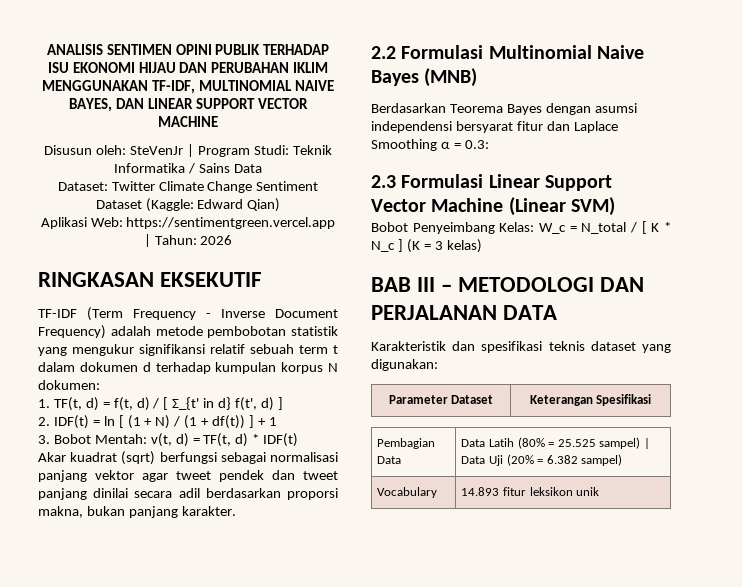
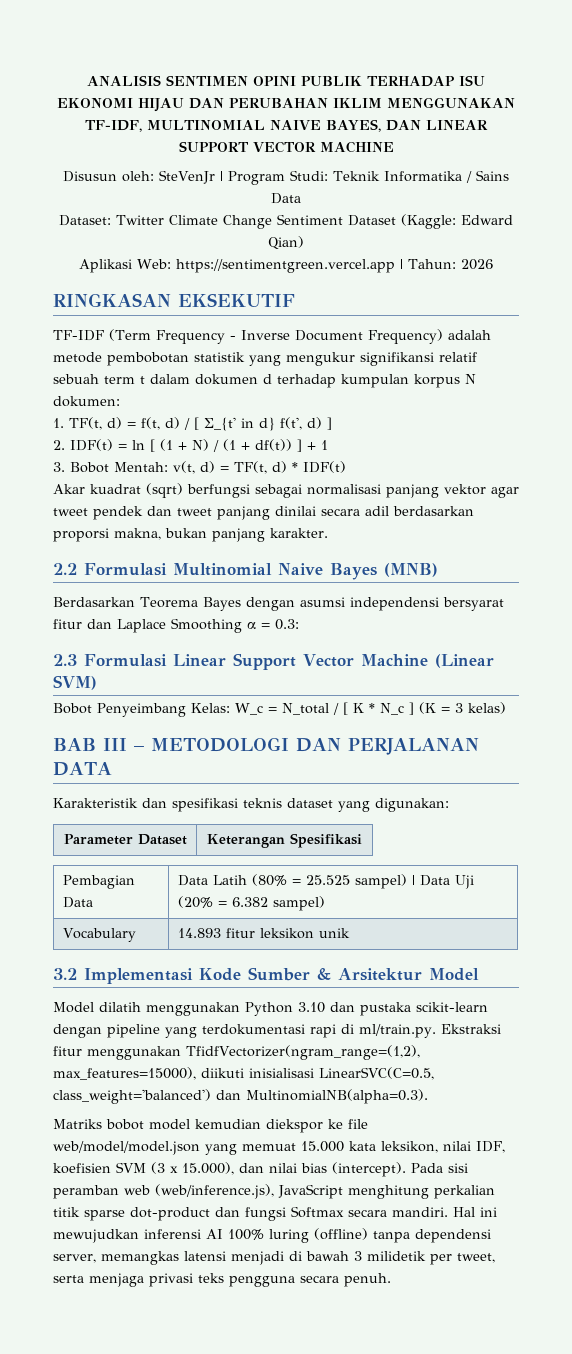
+ 3.2 Implementasi Kode Sumber & Arsitektur Model
+ Model dilatih menggunakan Python 3.10 dan pustaka scikit-learn dengan pipeline yang terdokumentasi rapi di ml/train.py. Ekstraksi fitur menggunakan TfidfVectorizer(ngram_range=(1,2), max_features=15000), diikuti inisialisasi LinearSVC(C=0.5, class_weight='balanced') dan MultinomialNB(alpha=0.3).
+ Matriks bobot model kemudian diekspor ke file web/model/model.json yang memuat 15.000 kata leksikon, nilai IDF, koefisien SVM (3 x 15.000), dan nilai bias (intercept). Pada sisi peramban web (web/inference.js), JavaScript menghitung perkalian titik sparse dot-product dan fungsi Softmax secara mandiri. Hal ini mewujudkan inferensi AI 100% luring (offline) tanpa dependensi server, memangkas latensi menjadi di bawah 3 milidetik per tweet, serta menjaga privasi teks pengguna secara penuh.

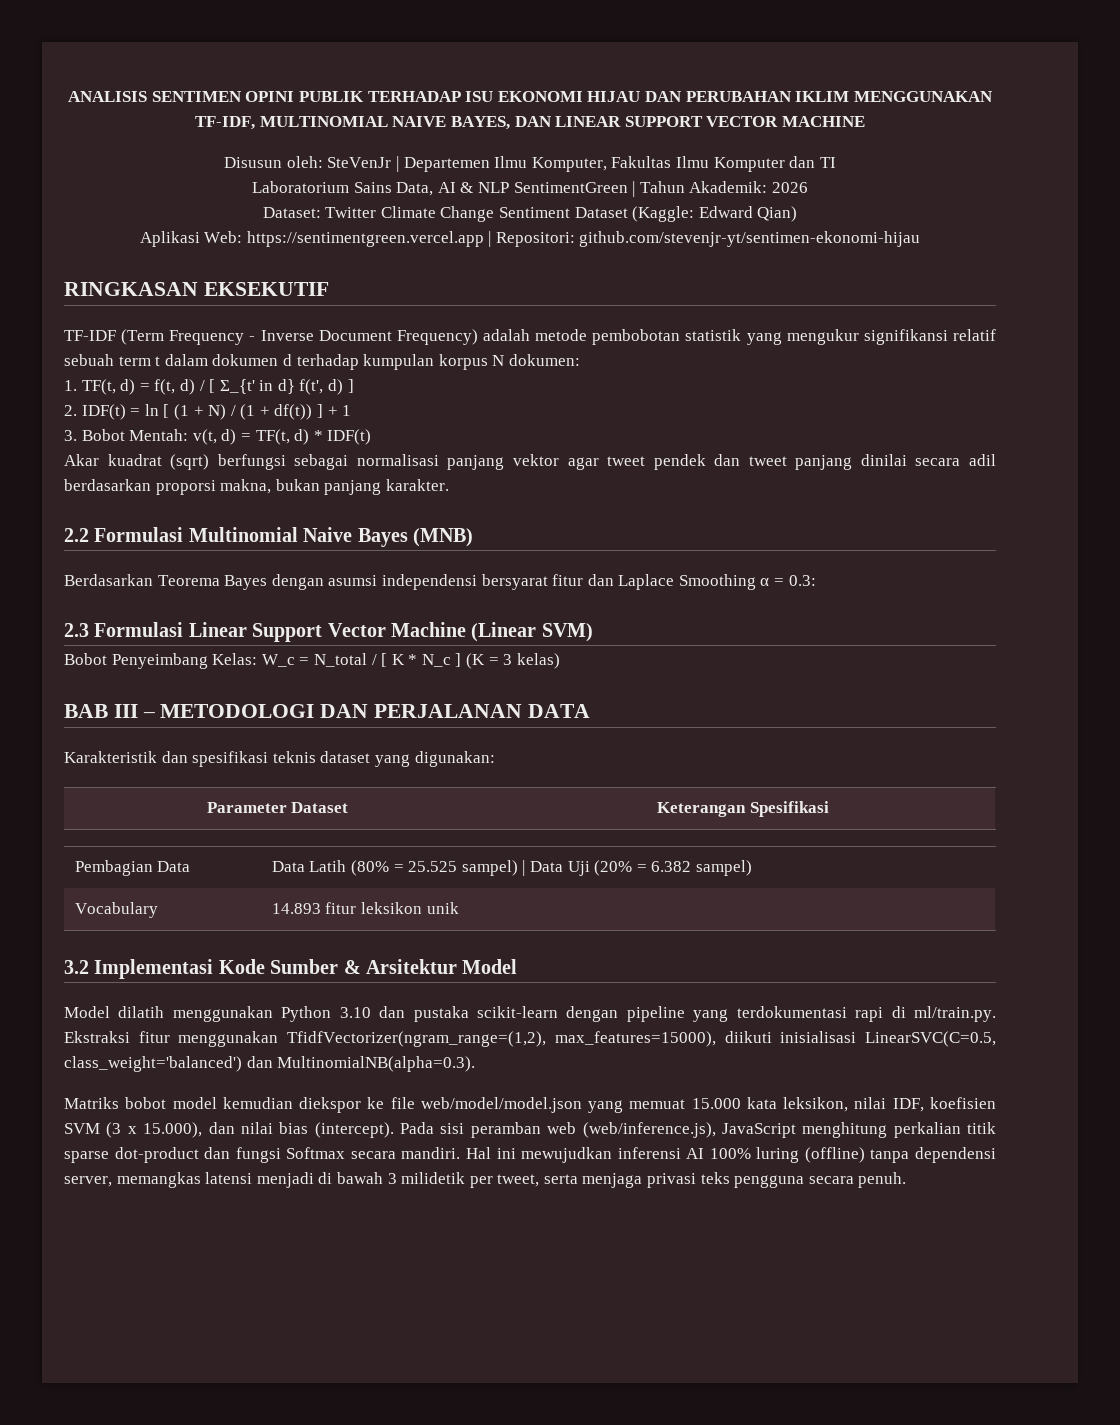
- Disusun oleh: SteVenJr | Program Studi: Teknik Informatika / Sains Data
+ Disusun oleh: SteVenJr | Departemen Ilmu Komputer, Fakultas Ilmu Komputer dan TI
+ Laboratorium Sains Data, AI & NLP SentimentGreen | Tahun Akademik: 2026
- Aplikasi Web: https://sentimentgreen.vercel.app | Tahun: 2026
+ Aplikasi Web: https://sentimentgreen.vercel.app | Repositori: github.com/stevenjr-yt/sentimen-ekonomi-hijau

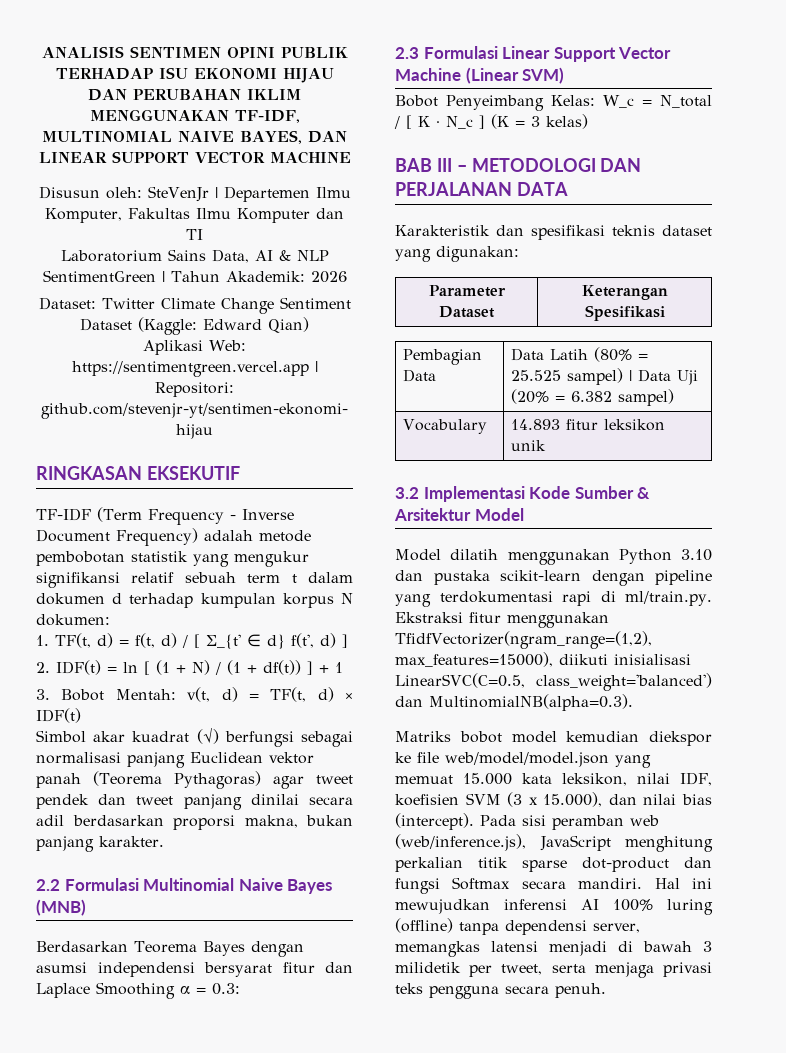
- 1. TF(t, d) = f(t, d) / [ Σ_{t' in d} f(t', d) ]
+ 1. TF(t, d) = f(t, d) / [ ∑_{t' ∈ d} f(t', d) ]
- 3. Bobot Mentah: v(t, d) = TF(t, d) * IDF(t)
+ 3. Bobot Mentah: v(t, d) = TF(t, d) × IDF(t)
- Akar kuadrat (sqrt) berfungsi sebagai normalisasi panjang vektor agar tweet pendek dan tweet panjang dinilai secara adil berdasarkan proporsi makna, bukan panjang karakter.
+ Simbol akar kuadrat (√) berfungsi sebagai normalisasi panjang Euclidean vektor panah (Teorema Pythagoras) agar tweet pendek dan tweet panjang dinilai secara adil berdasarkan proporsi makna, bukan panjang karakter.
- Bobot Penyeimbang Kelas: W_c = N_total / [ K * N_c ] (K = 3 kelas)
+ Bobot Penyeimbang Kelas: W_c = N_total / [ K · N_c ] (K = 3 kelas)

